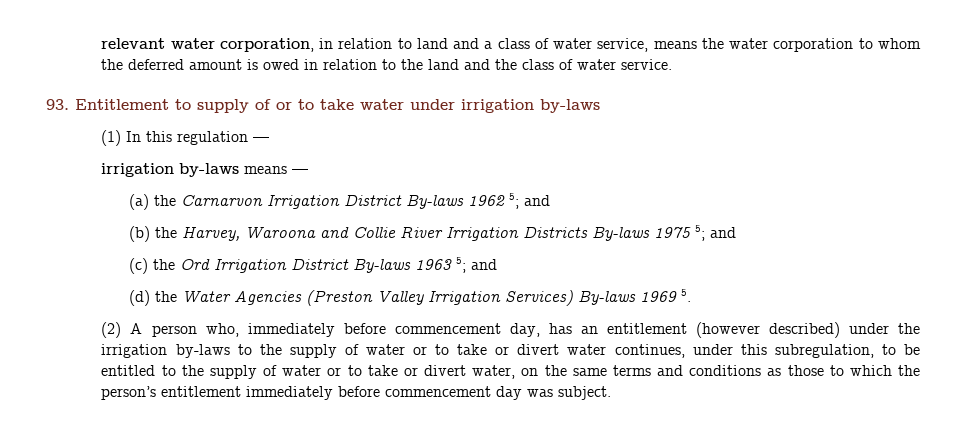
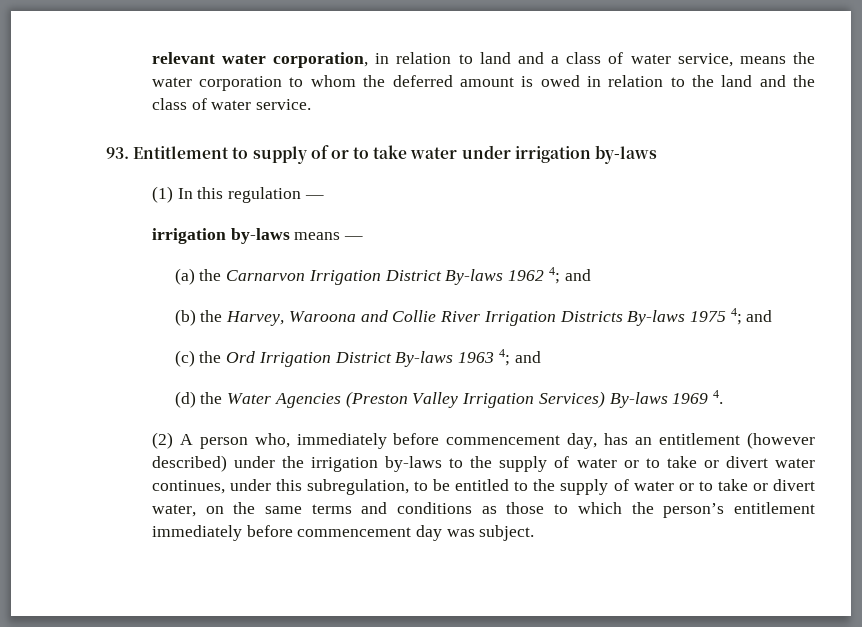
- (a) the Carnarvon Irrigation District By-laws 1962 5; and
+ (a) the Carnarvon Irrigation District By-laws 1962 4; and
- (b) the Harvey, Waroona and Collie River Irrigation Districts By-laws 1975 5; and
+ (b) the Harvey, Waroona and Collie River Irrigation Districts By-laws 1975 4; and
- (c) the Ord Irrigation District By-laws 1963 5; and
+ (c) the Ord Irrigation District By-laws 1963 4; and
- (d) the Water Agencies (Preston Valley Irrigation Services) By-laws 1969 5.
+ (d) the Water Agencies (Preston Valley Irrigation Services) By-laws 1969 4.

